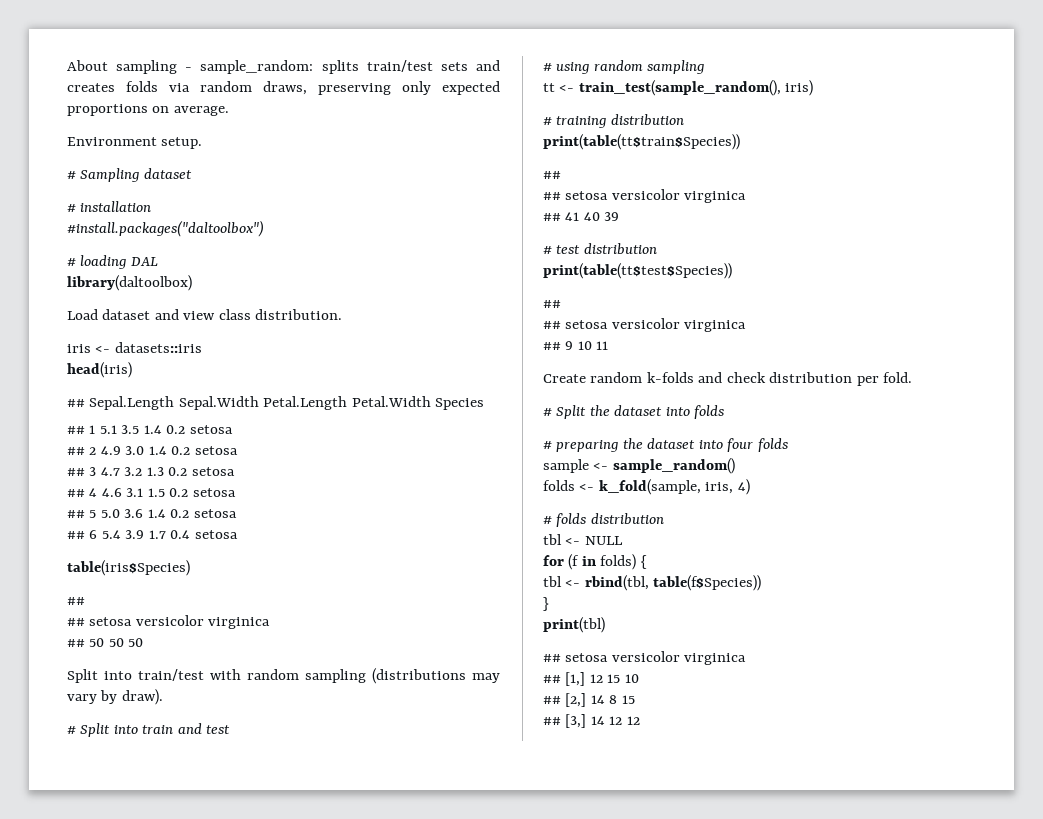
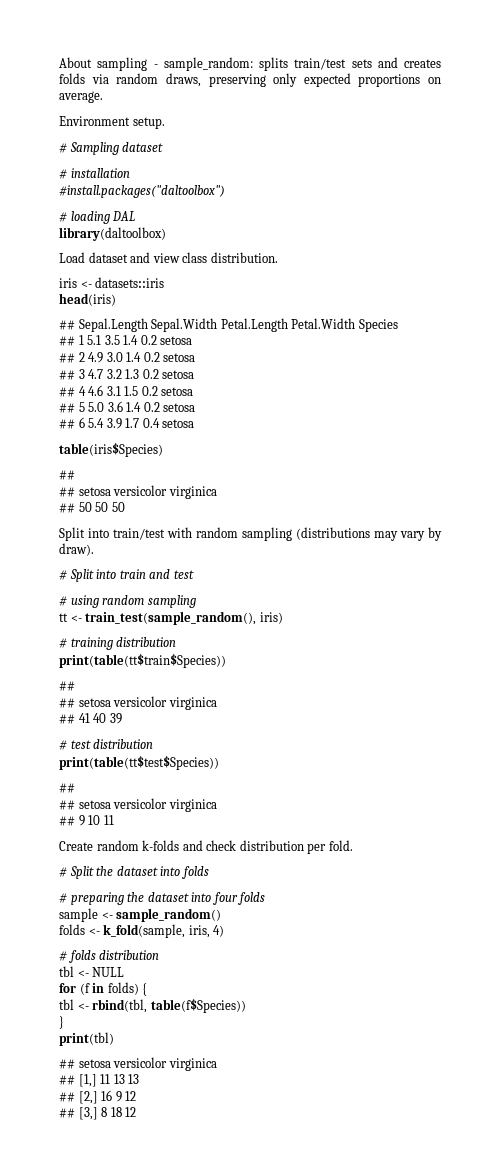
- ## [1,] 12 15 10
+ ## [1,] 11 13 13
- ## [2,] 14 8 15
+ ## [2,] 16 9 12
- ## [3,] 14 12 12
+ ## [3,] 8 18 12

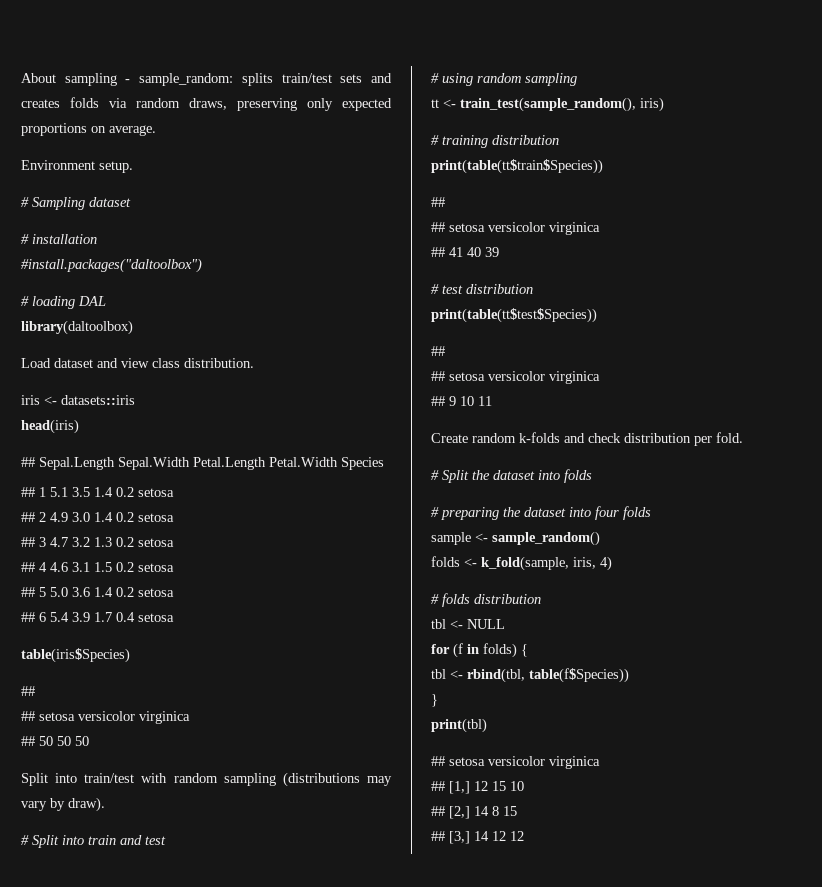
- ## [1,] 11 13 13
+ ## [1,] 12 15 10
- ## [2,] 16 9 12
+ ## [2,] 14 8 15
- ## [3,] 8 18 12
+ ## [3,] 14 12 12

